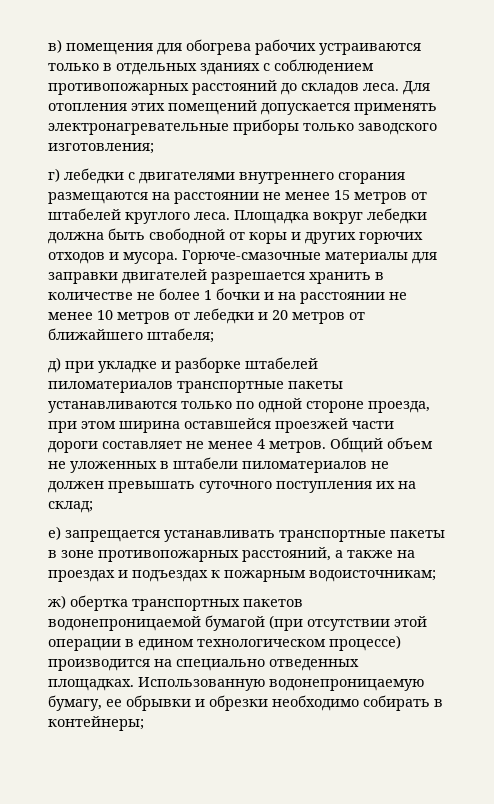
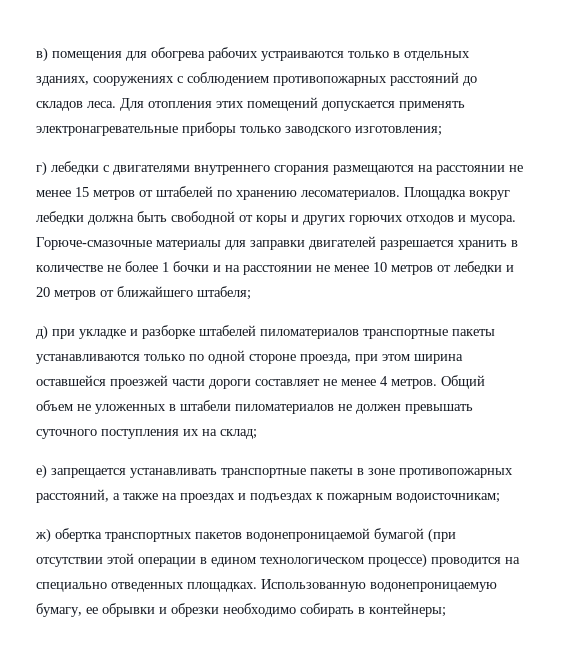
- в) помещения для обогрева рабочих устраиваются только в отдельных зданиях с соблюдением противопожарных расстояний до складов леса.
+ в) помещения для обогрева рабочих устраиваются только в отдельных зданиях, сооружениях с соблюдением противопожарных расстояний до складов леса.
- г) лебедки с двигателями внутреннего сгорания размещаются на расстоянии не менее 15 метров от штабелей круглого леса.
+ г) лебедки с двигателями внутреннего сгорания размещаются на расстоянии не менее 15 метров от штабелей по хранению лесоматериалов.
- ж) обертка транспортных пакетов водонепроницаемой бумагой (при отсутствии этой операции в едином технологическом процессе) производится на специально отведенных площадках.
+ ж) обертка транспортных пакетов водонепроницаемой бумагой (при отсутствии этой операции в едином технологическом процессе) проводится на специально отведенных площадках.

